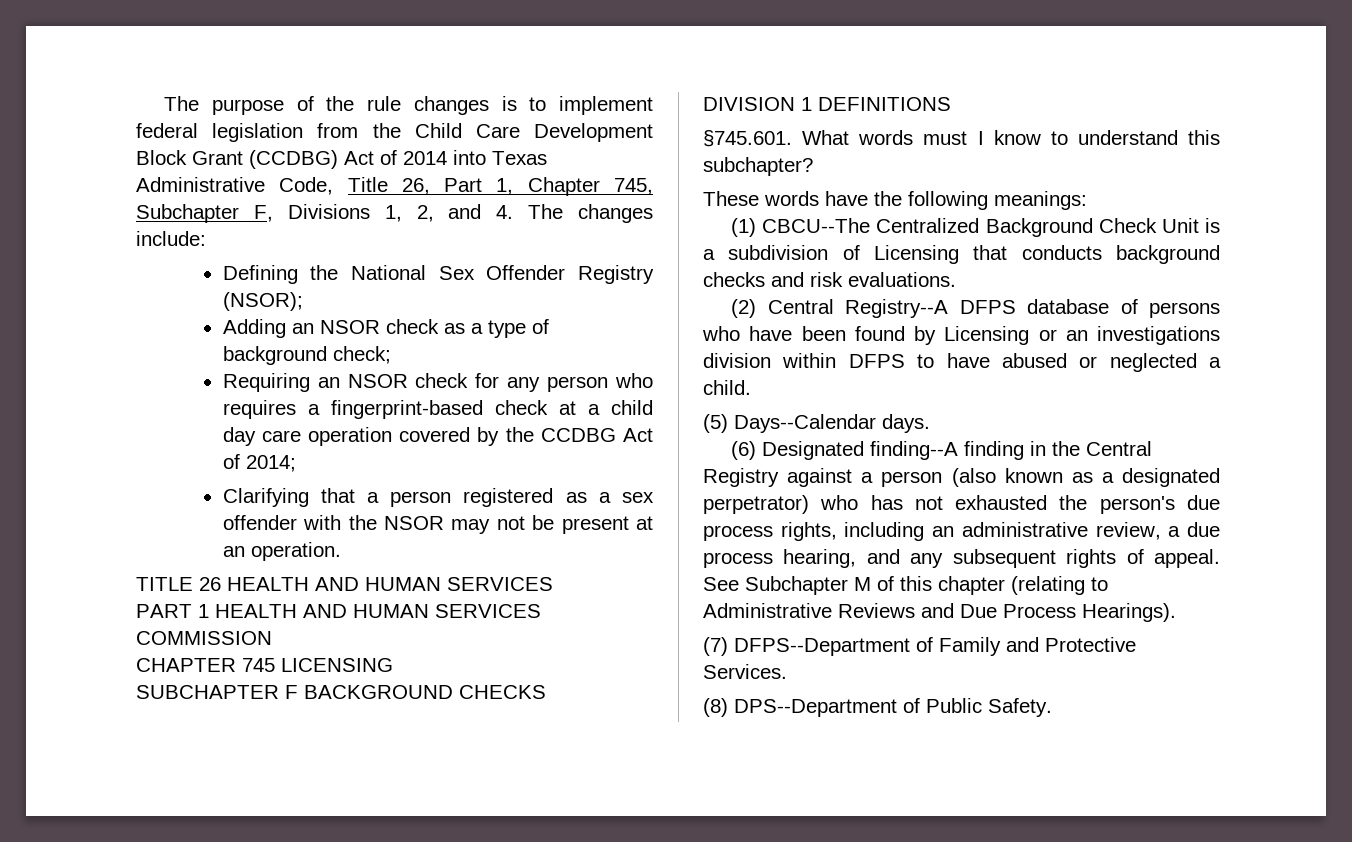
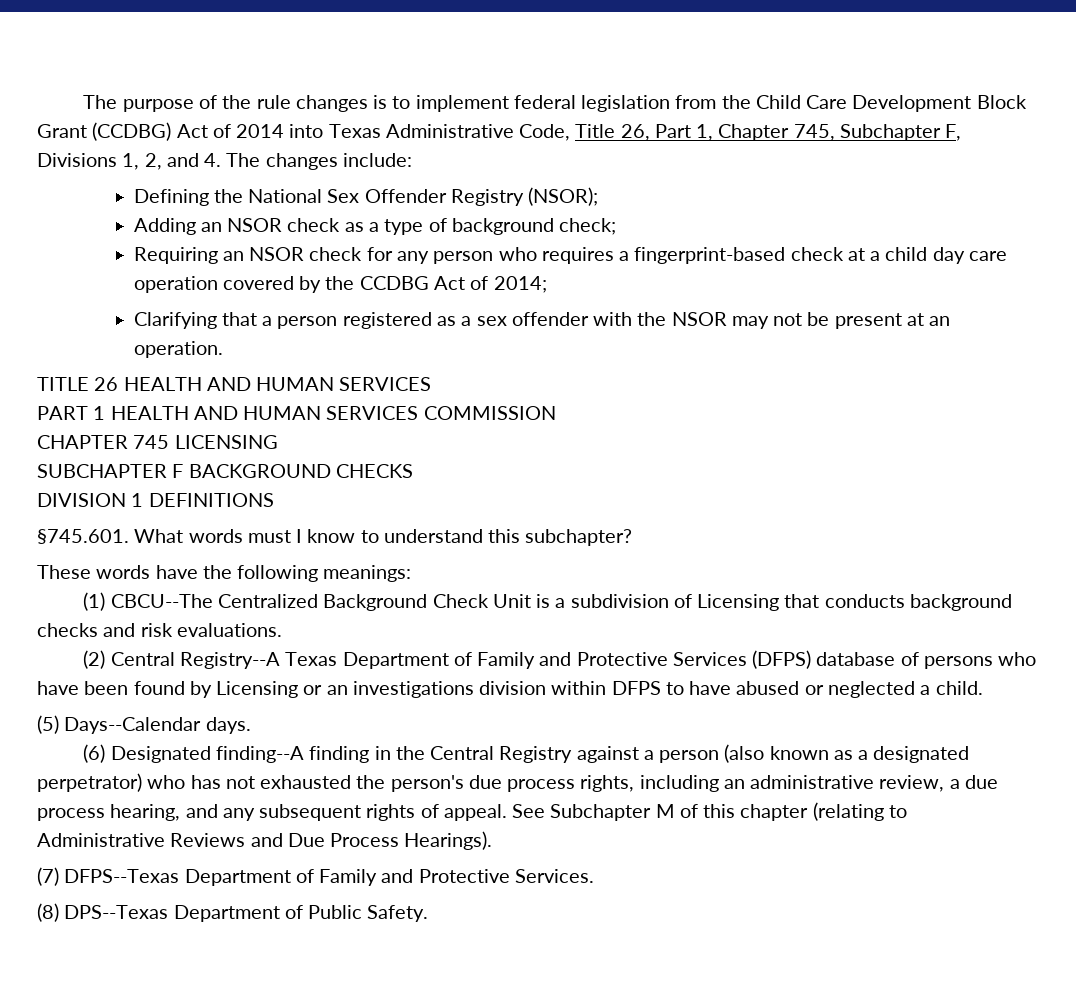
- (2) Central Registry--A DFPS database of persons who have been found by Licensing or an investigations division within DFPS to have abused or neglected a child.
+ (2) Central Registry--A Texas Department of Family and Protective Services (DFPS) database of persons who have been found by Licensing or an investigations division within DFPS to have abused or neglected a child.
- (7) DFPS--Department of Family and Protective Services.
+ (7) DFPS--Texas Department of Family and Protective Services.
- (8) DPS--Department of Public Safety.
+ (8) DPS--Texas Department of Public Safety.

